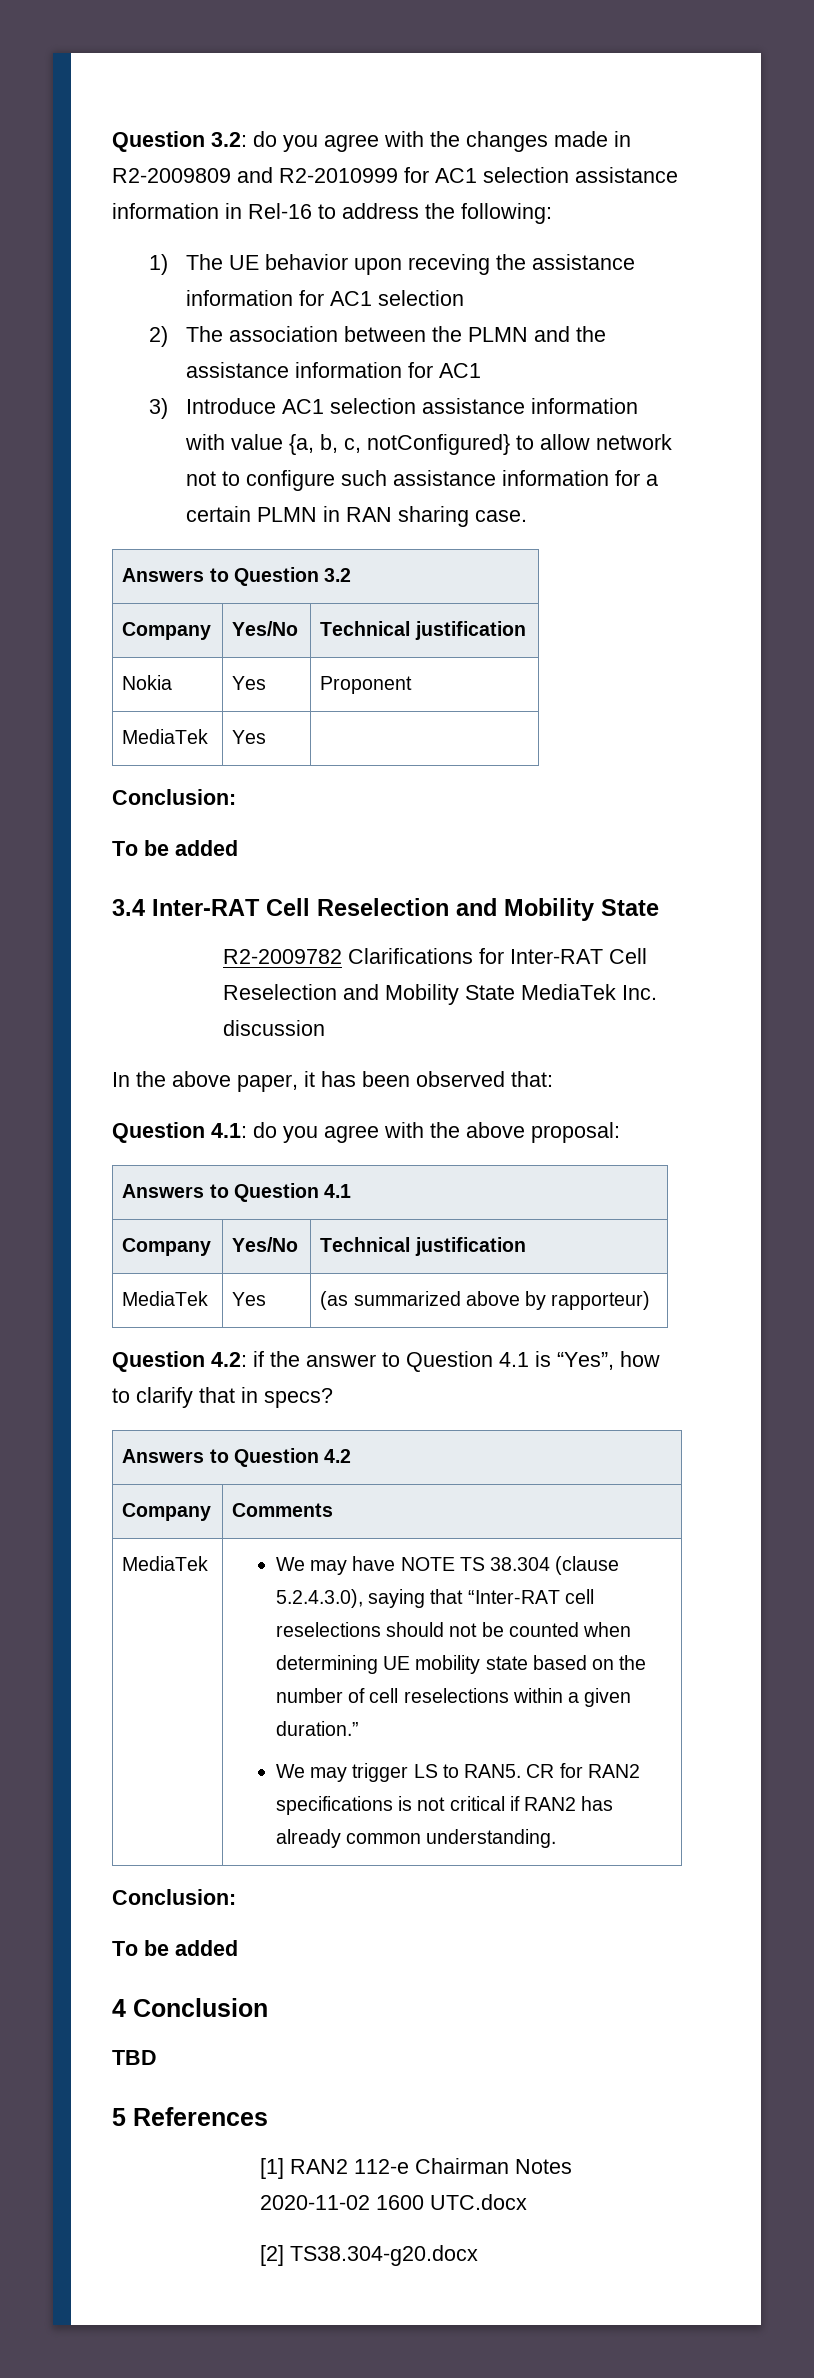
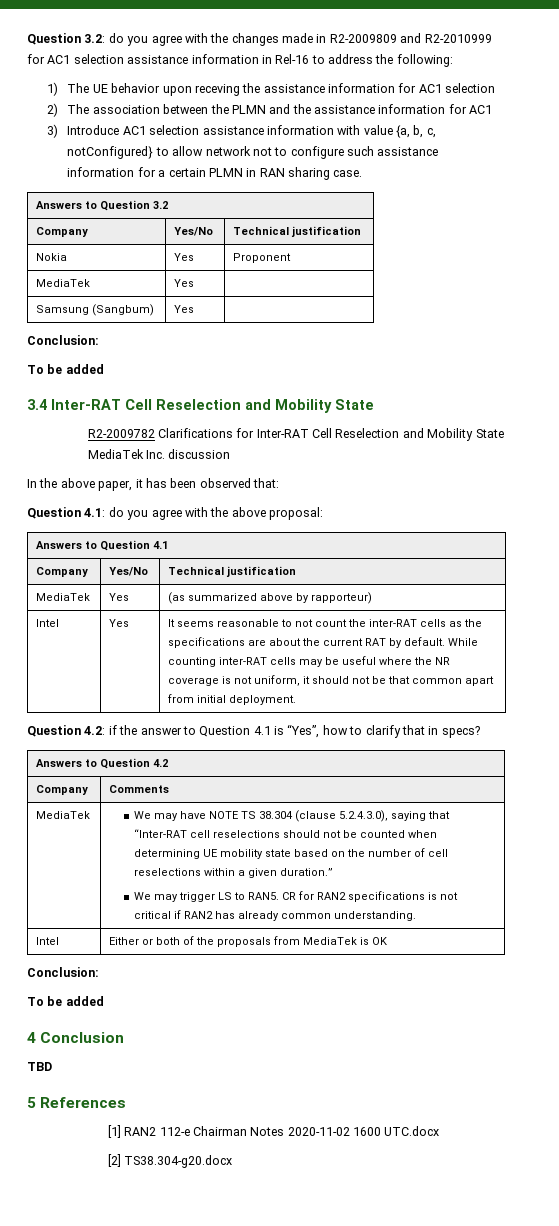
+ Samsung (Sangbum) | Yes |
+ Intel | Yes | It seems reasonable to not count the inter-RAT cells as the specifications are about the current RAT by default. While counting inter-RAT cells may be useful where the NR coverage is not uniform, it should not be that common apart from initial deployment.
+ Intel | Either or both of the proposals from MediaTek is OK

